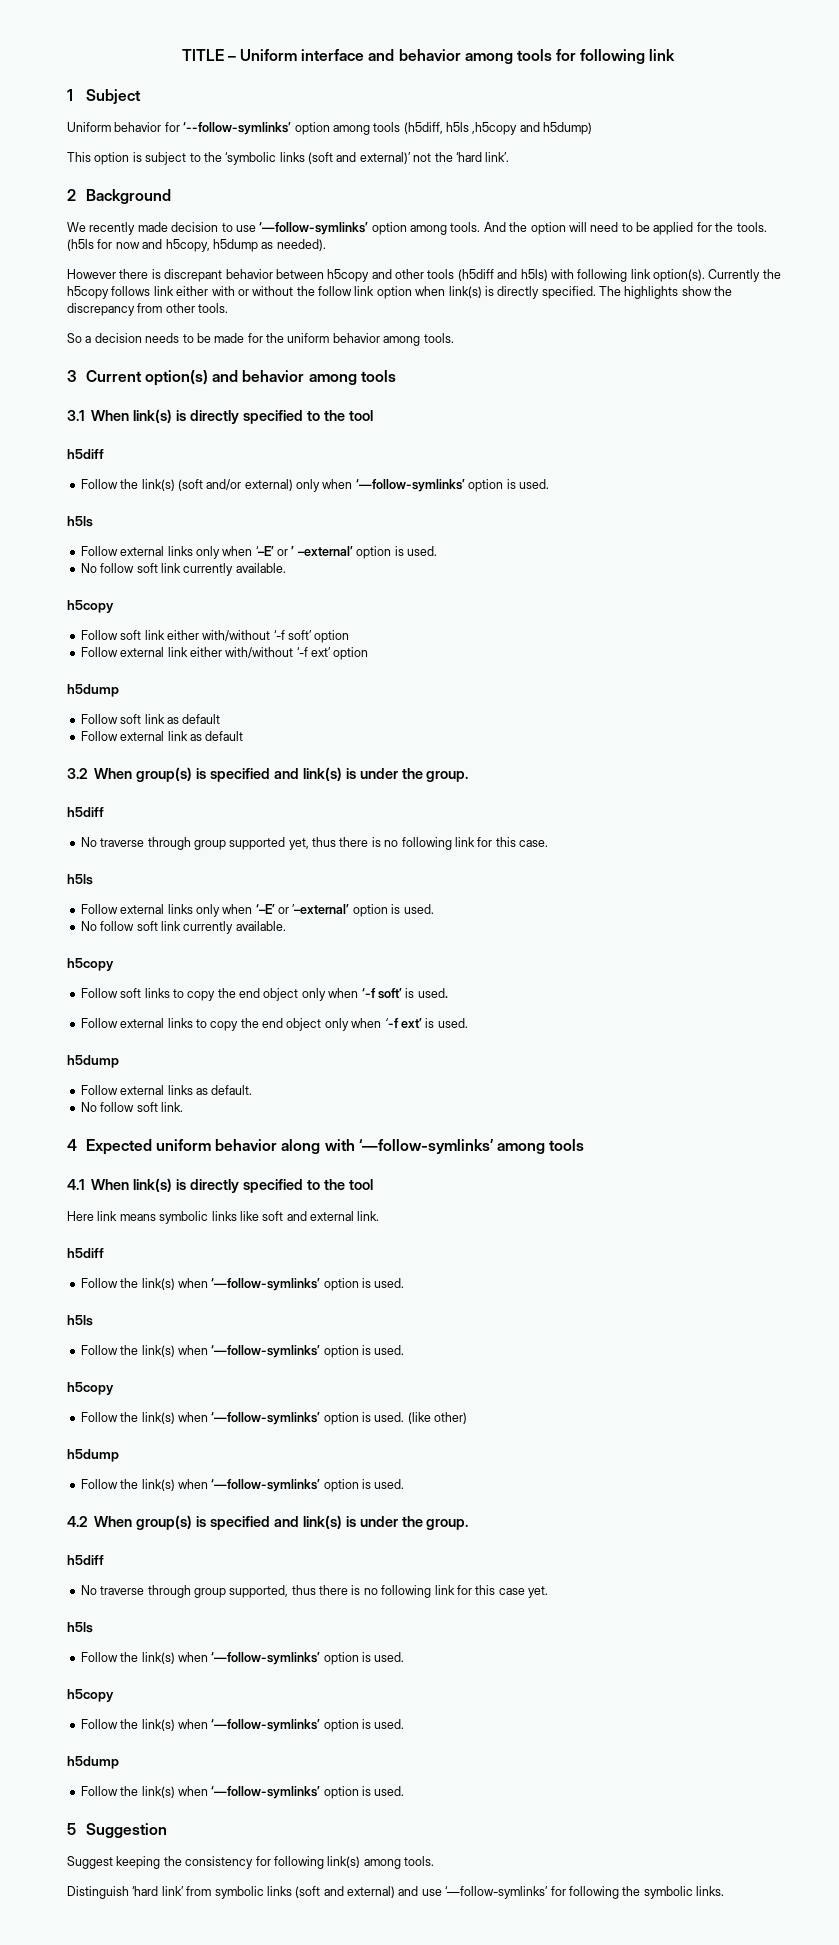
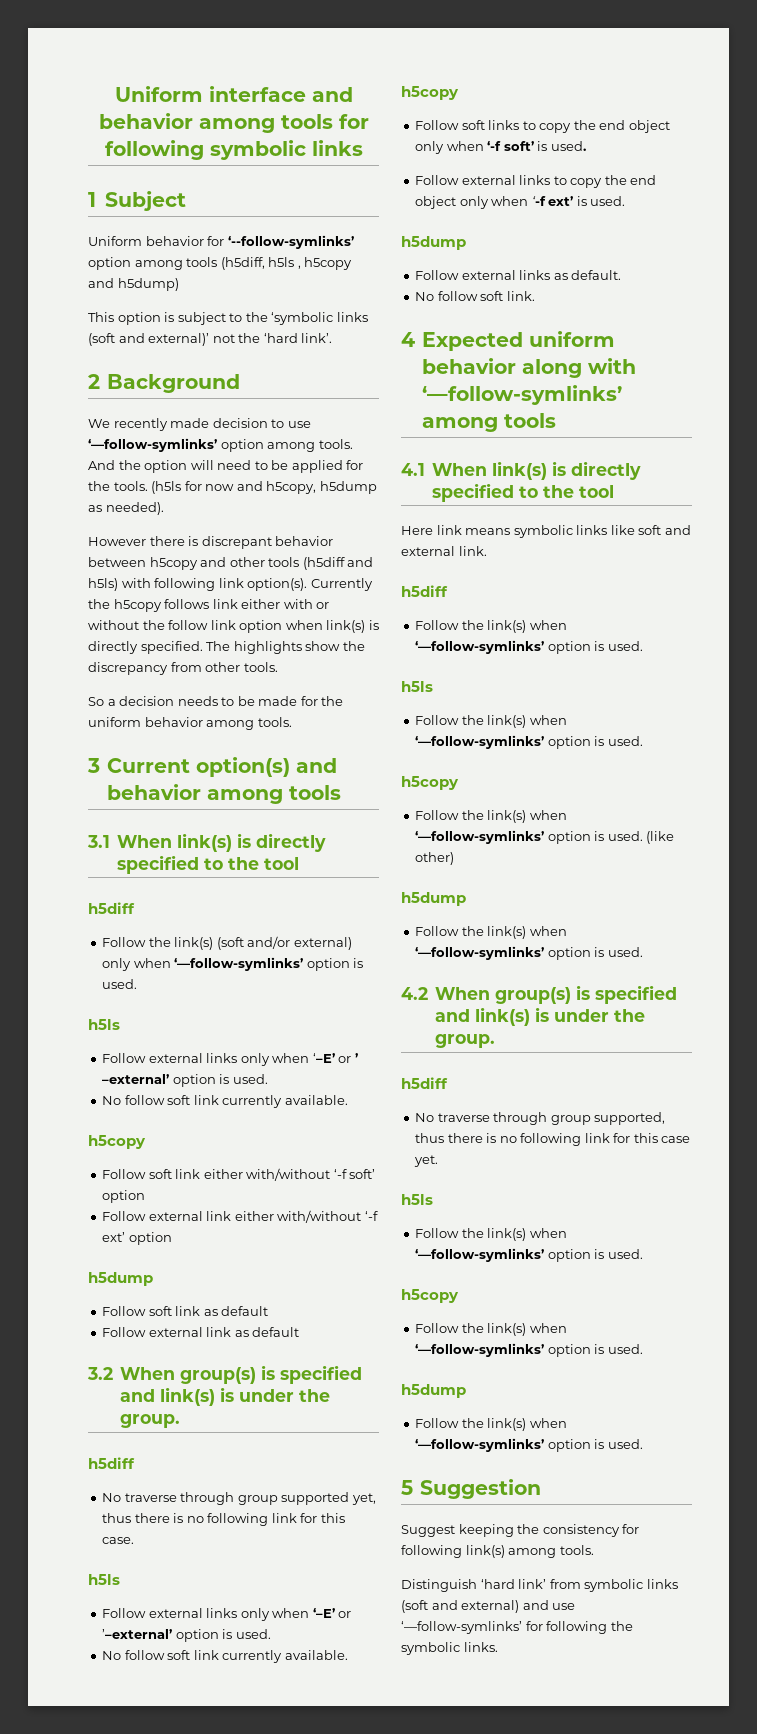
- TITLE – Uniform interface and behavior among tools for following link
+ Uniform interface and behavior among tools for following symbolic links
- Uniform behavior for ‘--follow-symlinks’ option among tools (h5diff, h5ls ,h5copy and h5dump)
+ Uniform behavior for ‘--follow-symlinks’ option among tools (h5diff, h5ls , h5copy and h5dump)

